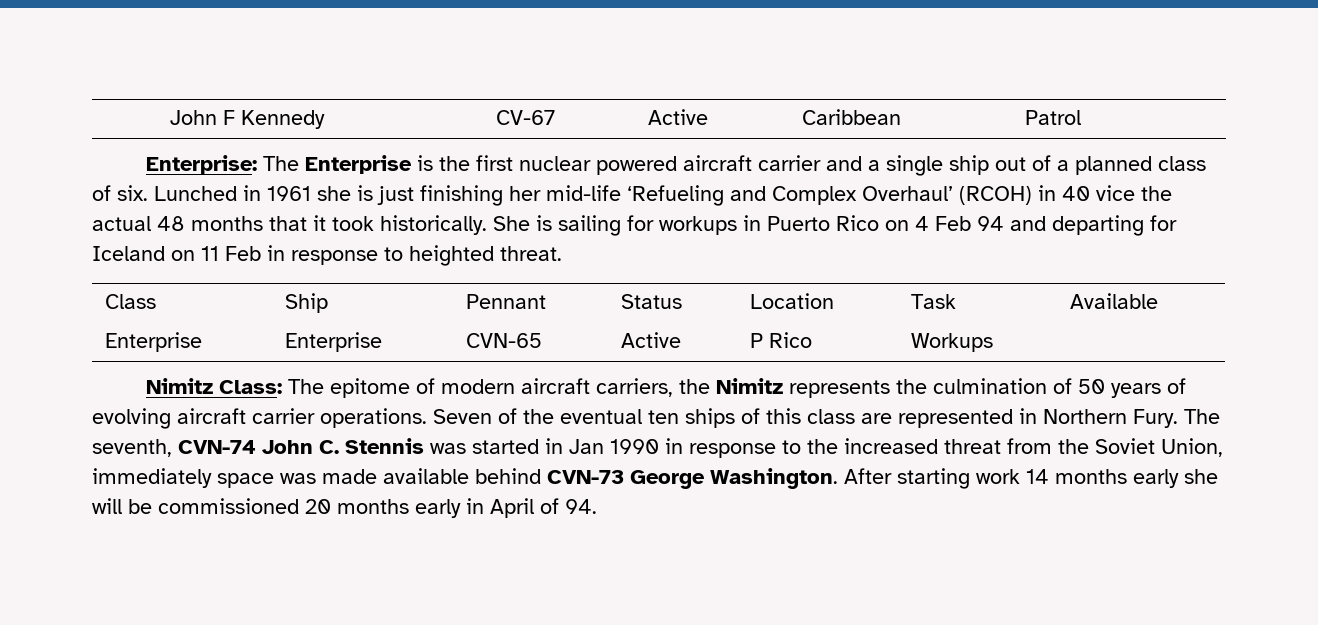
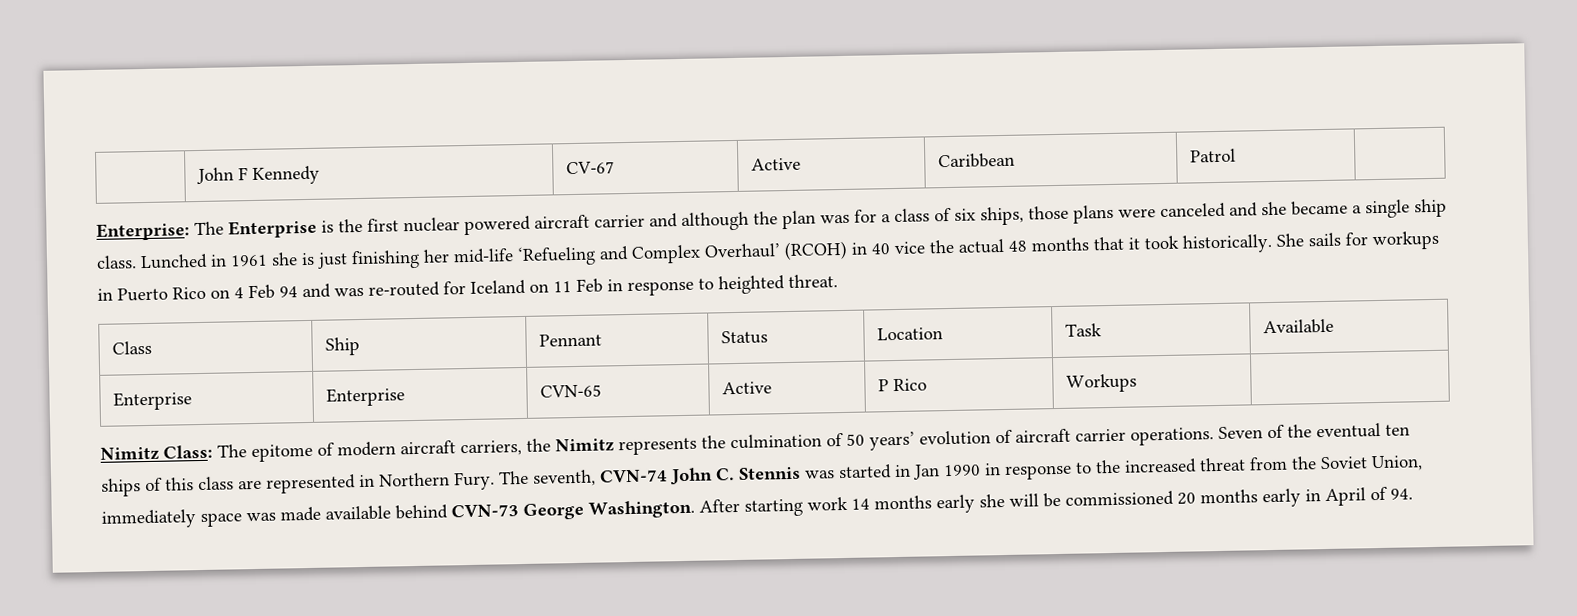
- Enterprise: The Enterprise is the first nuclear powered aircraft carrier and a single ship out of a planned class of six.
+ Enterprise: The Enterprise is the first nuclear powered aircraft carrier and although the plan was for a class of six ships, those plans were canceled and she became a single ship class.
- She is sailing for workups in Puerto Rico on 4 Feb 94 and departing for Iceland on 11 Feb in response to heighted threat.
+ She sails for workups in Puerto Rico on 4 Feb 94 and was re-routed for Iceland on 11 Feb in response to heighted threat.
- Nimitz Class: The epitome of modern aircraft carriers, the Nimitz represents the culmination of 50 years of evolving aircraft carrier operations.
+ Nimitz Class: The epitome of modern aircraft carriers, the Nimitz represents the culmination of 50 years’ evolution of aircraft carrier operations.

